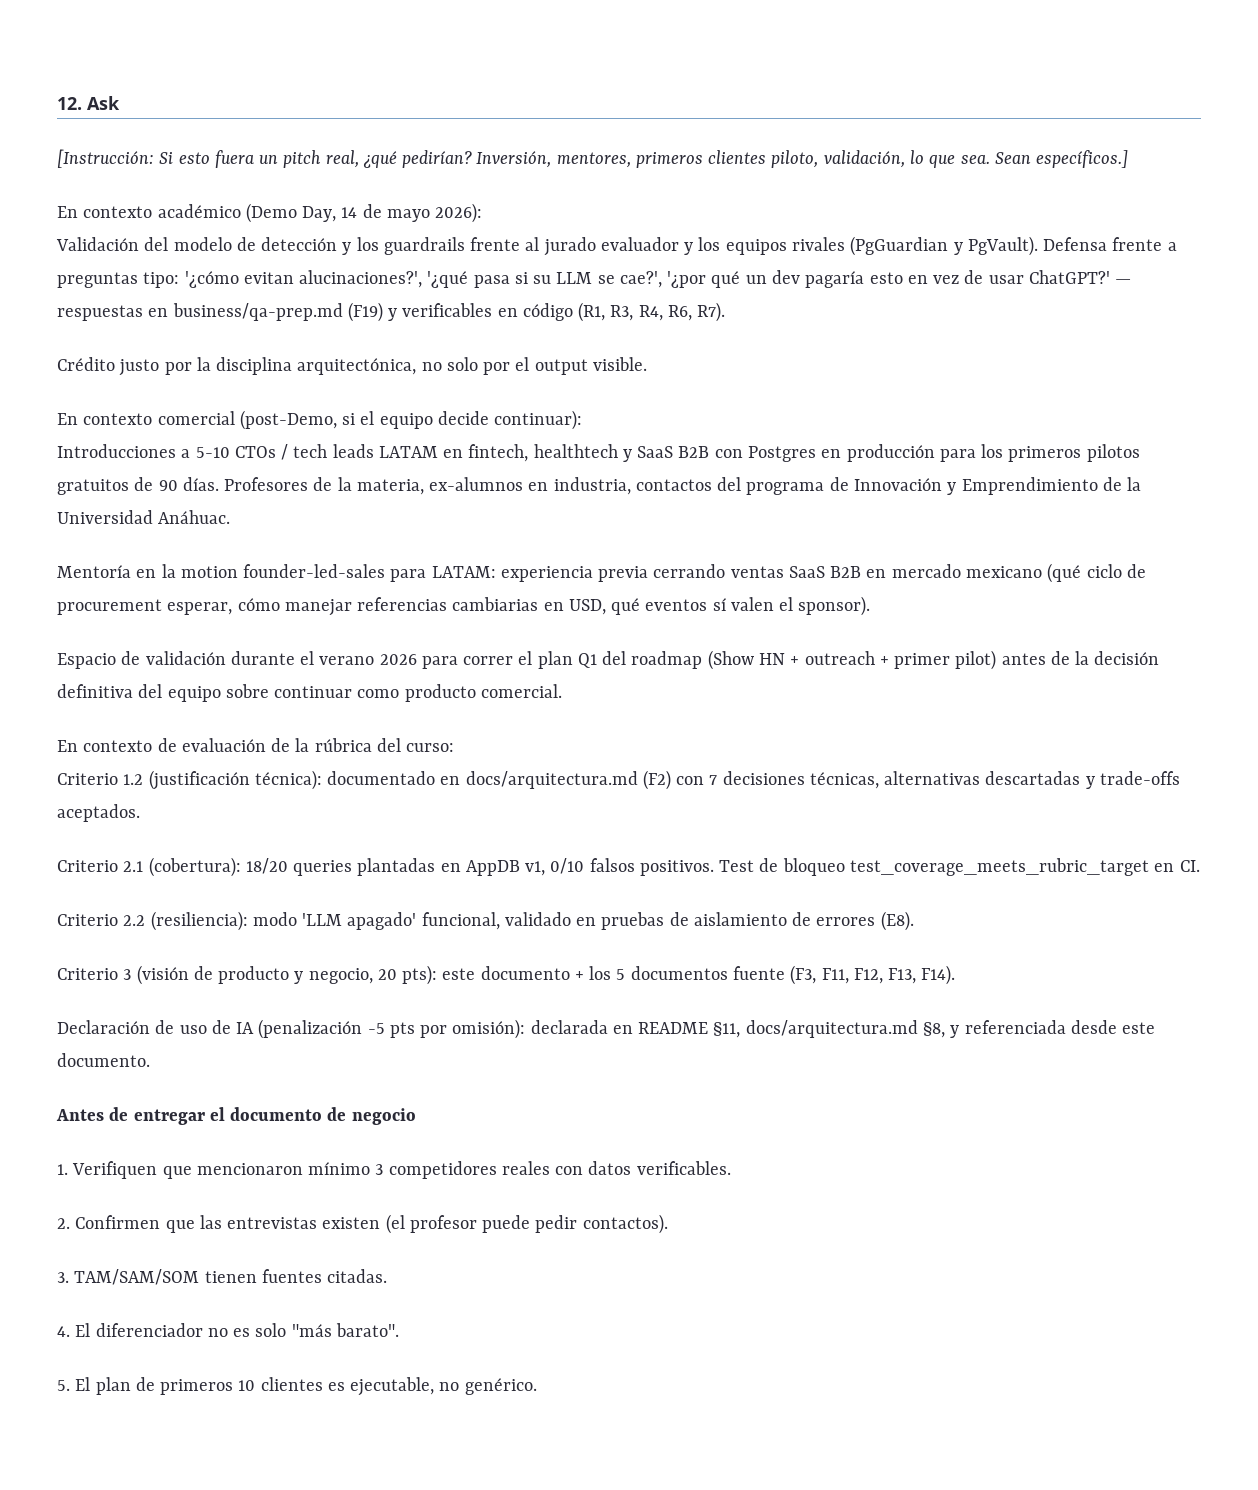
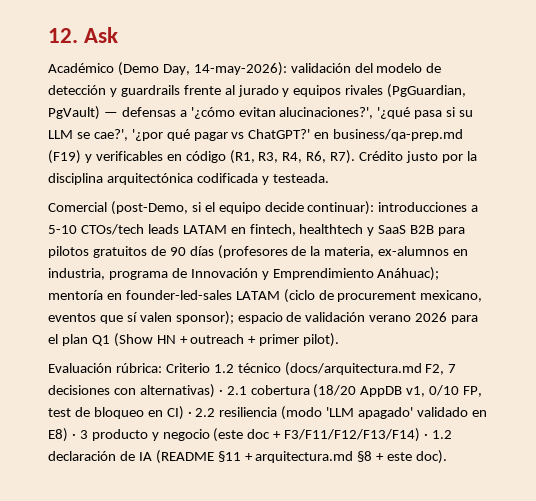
- [Instrucción: Si esto fuera un pitch real, ¿qué pedirían? Inversión, mentores, primeros clientes piloto, validación, lo que sea. Sean específicos.]
- En contexto académico (Demo Day, 14 de mayo 2026):
- Validación del modelo de detección y los guardrails frente al jurado evaluador y los equipos rivales (PgGuardian y PgVault). Defensa frente a preguntas tipo: '¿cómo evitan alucinaciones?', '¿qué pasa si su LLM se cae?', '¿por qué un dev pagaría esto en vez de usar ChatGPT?' — respuestas en business/qa-prep.md (F19) y verificables en código (R1, R3, R4, R6, R7).
- Crédito justo por la disciplina arquitectónica, no solo por el output visible.
- En contexto comercial (post-Demo, si el equipo decide continuar):
- Introducciones a 5-10 CTOs / tech leads LATAM en fintech, healthtech y SaaS B2B con Postgres en producción para los primeros pilotos gratuitos de 90 días. Profesores de la materia, ex-alumnos en industria, contactos del programa de Innovación y Emprendimiento de la Universidad Anáhuac.
- Mentoría en la motion founder-led-sales para LATAM: experiencia previa cerrando ventas SaaS B2B en mercado mexicano (qué ciclo de procurement esperar, cómo manejar referencias cambiarias en USD, qué eventos sí valen el sponsor).
- Espacio de validación durante el verano 2026 para correr el plan Q1 del roadmap (Show HN + outreach + primer pilot) antes de la decisión definitiva del equipo sobre continuar como producto comercial.
- En contexto de evaluación de la rúbrica del curso:
- Criterio 1.2 (justificación técnica): documentado en docs/arquitectura.md (F2) con 7 decisiones técnicas, alternativas descartadas y trade-offs aceptados.
- Criterio 2.1 (cobertura): 18/20 queries plantadas en AppDB v1, 0/10 falsos positivos. Test de bloqueo test_coverage_meets_rubric_target en CI.
- Criterio 2.2 (resiliencia): modo 'LLM apagado' funcional, validado en pruebas de aislamiento de errores (E8).
- Criterio 3 (visión de producto y negocio, 20 pts): este documento + los 5 documentos fuente (F3, F11, F12, F13, F14).
- Declaración de uso de IA (penalización -5 pts por omisión): declarada en README §11, docs/arquitectura.md §8, y referenciada desde este documento.
- Antes de entregar el documento de negocio
- 1. Verifiquen que mencionaron mínimo 3 competidores reales con datos verificables.
- 2. Confirmen que las entrevistas existen (el profesor puede pedir contactos).
- 3. TAM/SAM/SOM tienen fuentes citadas.
- 4. El diferenciador no es solo "más barato".
- 5. El plan de primeros 10 clientes es ejecutable, no genérico.
+ Académico (Demo Day, 14-may-2026): validación del modelo de detección y guardrails frente al jurado y equipos rivales (PgGuardian, PgVault) — defensas a '¿cómo evitan alucinaciones?', '¿qué pasa si su LLM se cae?', '¿por qué pagar vs ChatGPT?' en business/qa-prep.md (F19) y verificables en código (R1, R3, R4, R6, R7). Crédito justo por la disciplina arquitectónica codificada y testeada.
+ Comercial (post-Demo, si el equipo decide continuar): introducciones a 5-10 CTOs/tech leads LATAM en fintech, healthtech y SaaS B2B para pilotos gratuitos de 90 días (profesores de la materia, ex-alumnos en industria, programa de Innovación y Emprendimiento Anáhuac); mentoría en founder-led-sales LATAM (ciclo de procurement mexicano, eventos que sí valen sponsor); espacio de validación verano 2026 para el plan Q1 (Show HN + outreach + primer pilot).
+ Evaluación rúbrica: Criterio 1.2 técnico (docs/arquitectura.md F2, 7 decisiones con alternativas) · 2.1 cobertura (18/20 AppDB v1, 0/10 FP, test de bloqueo en CI) · 2.2 resiliencia (modo 'LLM apagado' validado en E8) · 3 producto y negocio (este doc + F3/F11/F12/F13/F14) · 1.2 declaración de IA (README §11 + arquitectura.md §8 + este doc).

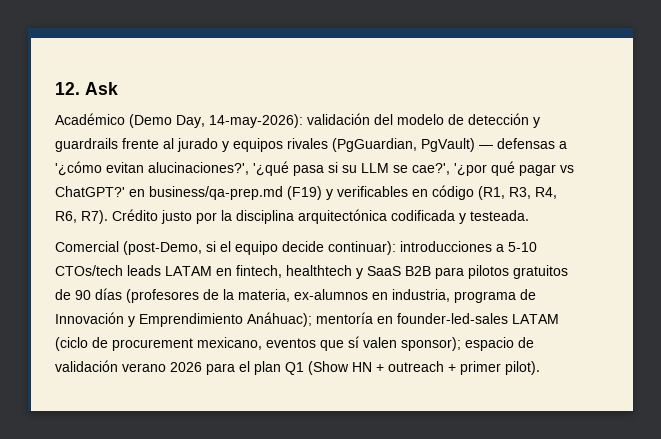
- Evaluación rúbrica: Criterio 1.2 técnico (docs/arquitectura.md F2, 7 decisiones con alternativas) · 2.1 cobertura (18/20 AppDB v1, 0/10 FP, test de bloqueo en CI) · 2.2 resiliencia (modo 'LLM apagado' validado en E8) · 3 producto y negocio (este doc + F3/F11/F12/F13/F14) · 1.2 declaración de IA (README §11 + arquitectura.md §8 + este doc).

